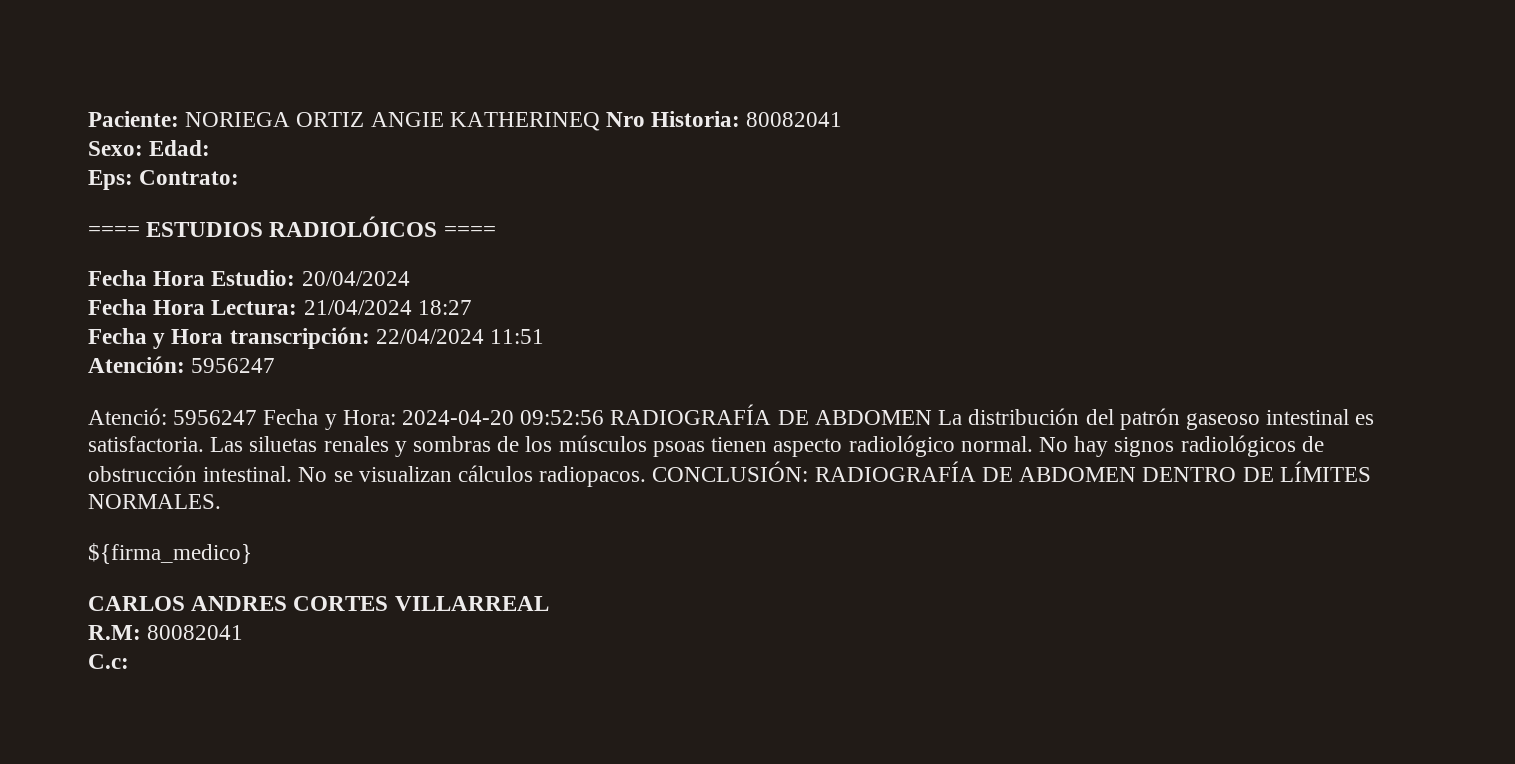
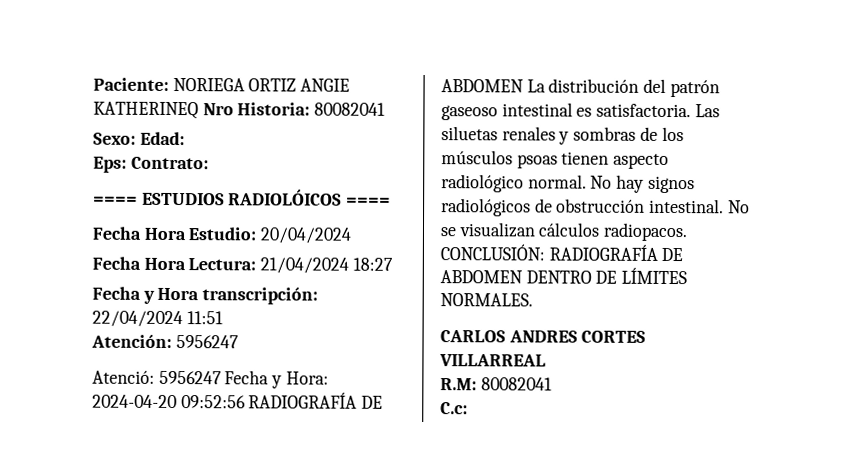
- ${firma_medico}

